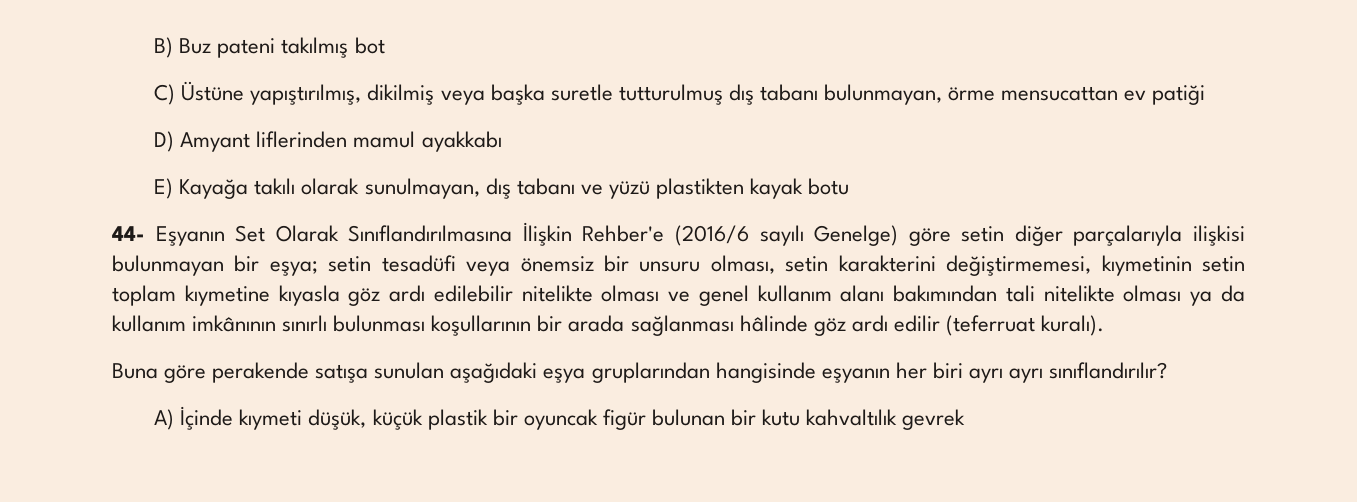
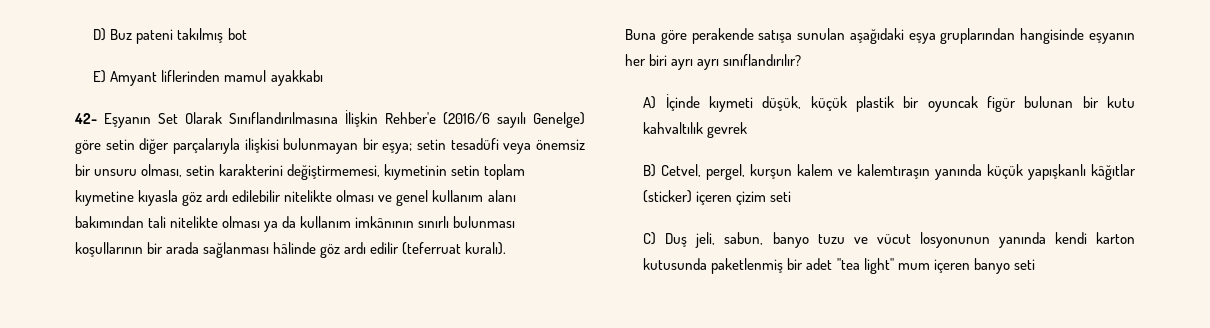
- B) Buz pateni takılmış bot
+ D) Buz pateni takılmış bot
- C) Üstüne yapıştırılmış, dikilmiş veya başka suretle tutturulmuş dış tabanı bulunmayan, örme mensucattan ev patiği
- D) Amyant liflerinden mamul ayakkabı
- E) Kayağa takılı olarak sunulmayan, dış tabanı ve yüzü plastikten kayak botu
- 44- Eşyanın Set Olarak Sınıflandırılmasına İlişkin Rehber'e (2016/6 sayılı Genelge) göre setin diğer parçalarıyla ilişkisi bulunmayan bir eşya;
+ E) Amyant liflerinden mamul ayakkabı
+ 42- Eşyanın Set Olarak Sınıflandırılmasına İlişkin Rehber'e (2016/6 sayılı Genelge) göre setin diğer parçalarıyla ilişkisi bulunmayan bir eşya;
+ B) Cetvel, pergel, kurşun kalem ve kalemtıraşın yanında küçük yapışkanlı kâğıtlar (sticker) içeren çizim seti
+ C) Duş jeli, sabun, banyo tuzu ve vücut losyonunun yanında kendi karton kutusunda paketlenmiş bir adet "tea light" mum içeren banyo seti

